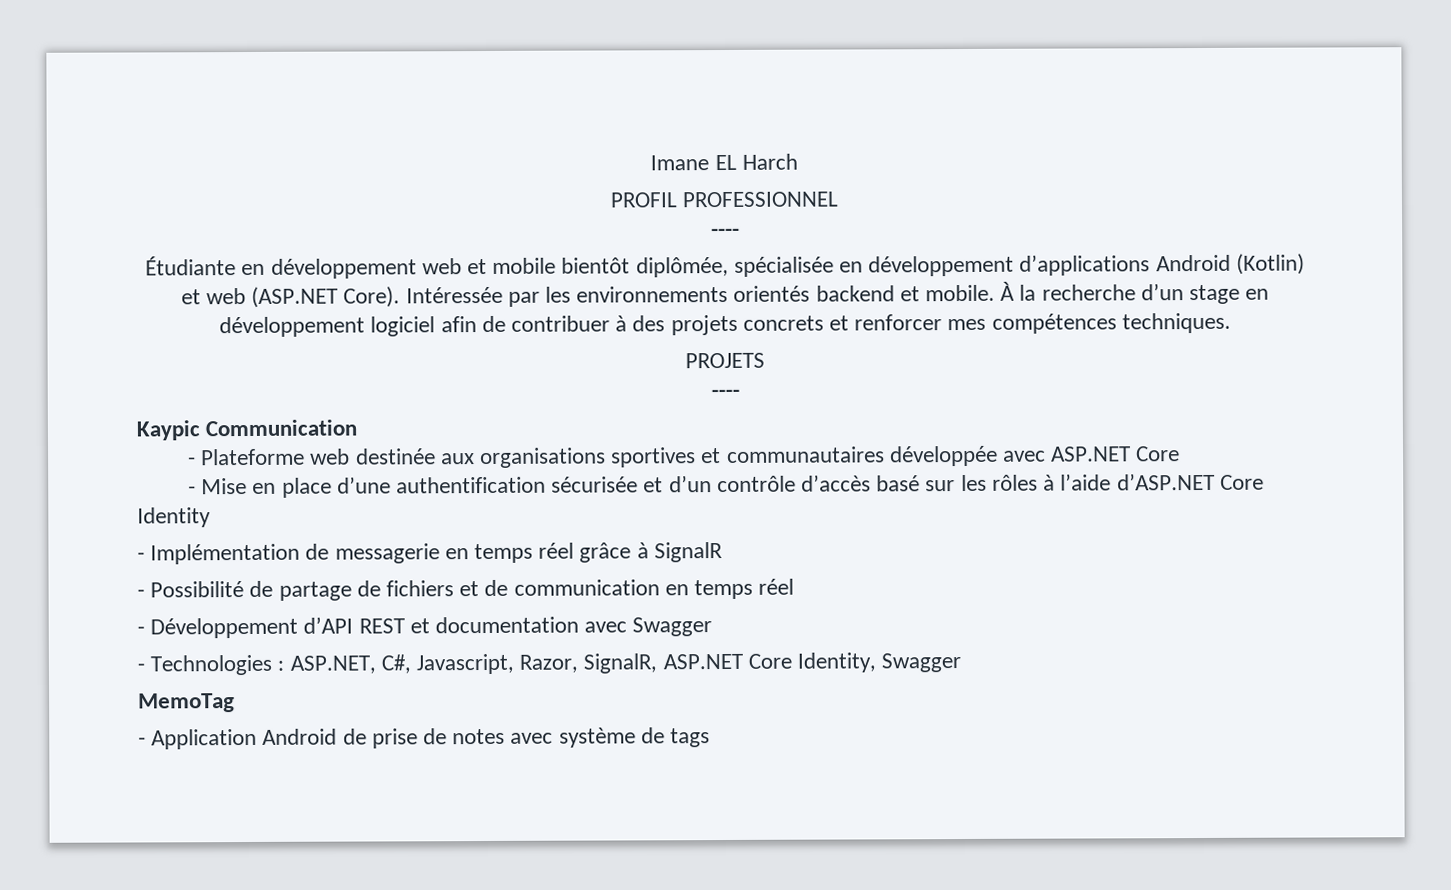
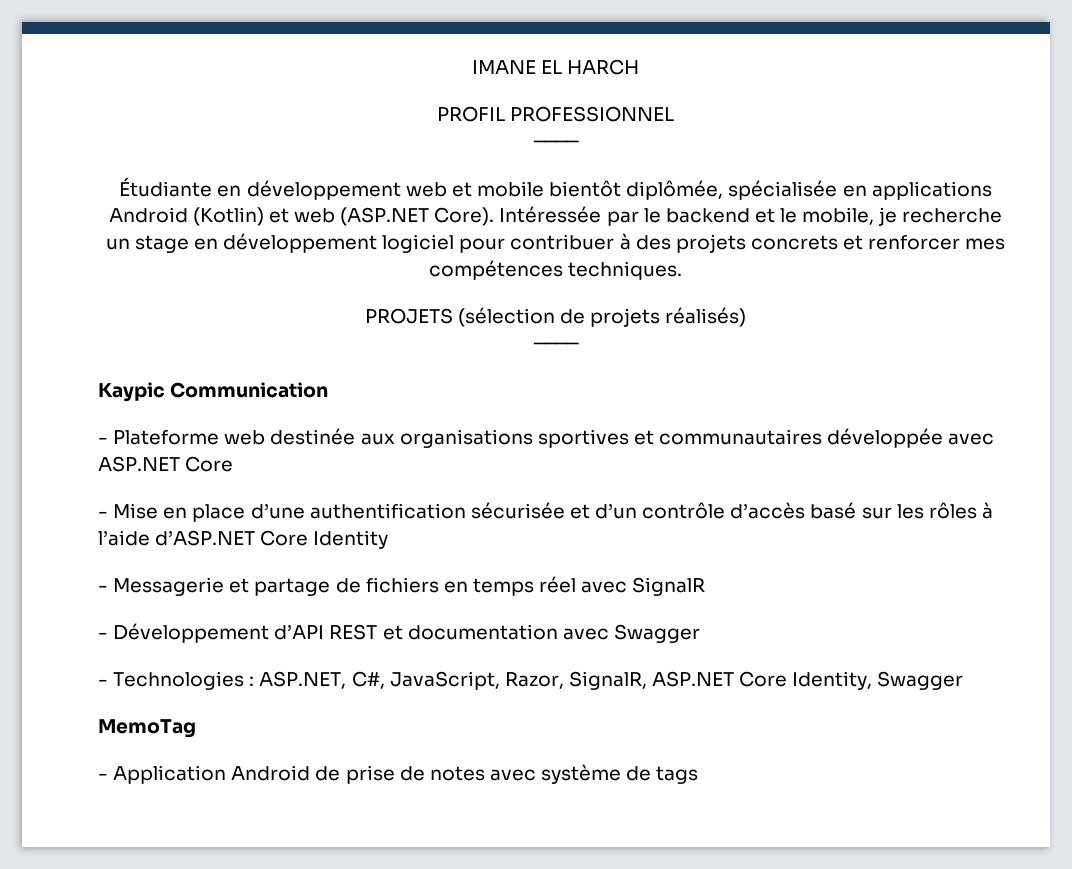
- Imane EL Harch
+ IMANE EL HARCH
  PROFIL PROFESSIONNEL
- ----
+ ────
- Étudiante en développement web et mobile bientôt diplômée, spécialisée en développement d’applications Android (Kotlin) et web (ASP.NET Core).
+ Étudiante en développement web et mobile bientôt diplômée, spécialisée en applications Android (Kotlin) et web (ASP.NET Core).
- Intéressée par les environnements orientés backend et mobile. À la recherche d’un stage en développement logiciel afin de contribuer à des projets concrets et renforcer mes compétences techniques.
+ Intéressée par le backend et le mobile, je recherche un stage en développement logiciel pour contribuer à des projets concrets et renforcer mes compétences techniques.
- PROJETS
- ----
+ PROJETS (sélection de projets réalisés)
+ ────
- - Implémentation de messagerie en temps réel grâce à SignalR
+ - Messagerie et partage de fichiers en temps réel avec SignalR
- - Possibilité de partage de fichiers et de communication en temps réel
- - Technologies : ASP.NET, C#, Javascript, Razor, SignalR, ASP.NET Core Identity, Swagger
+ - Technologies : ASP.NET, C#, JavaScript, Razor, SignalR, ASP.NET Core Identity, Swagger

